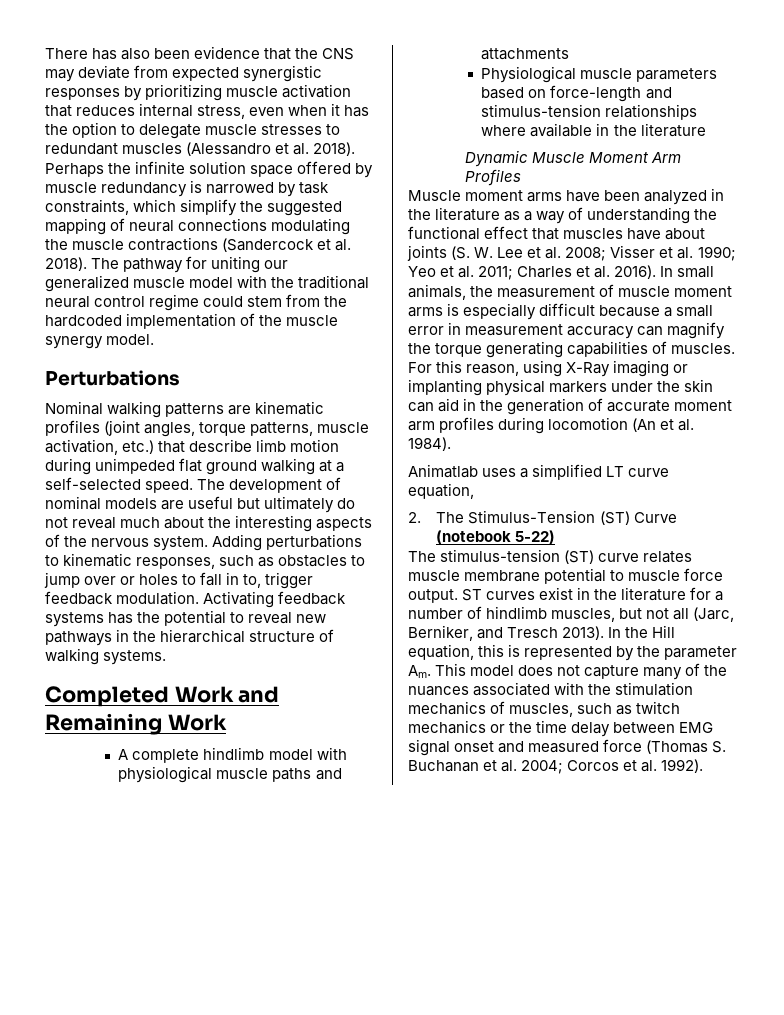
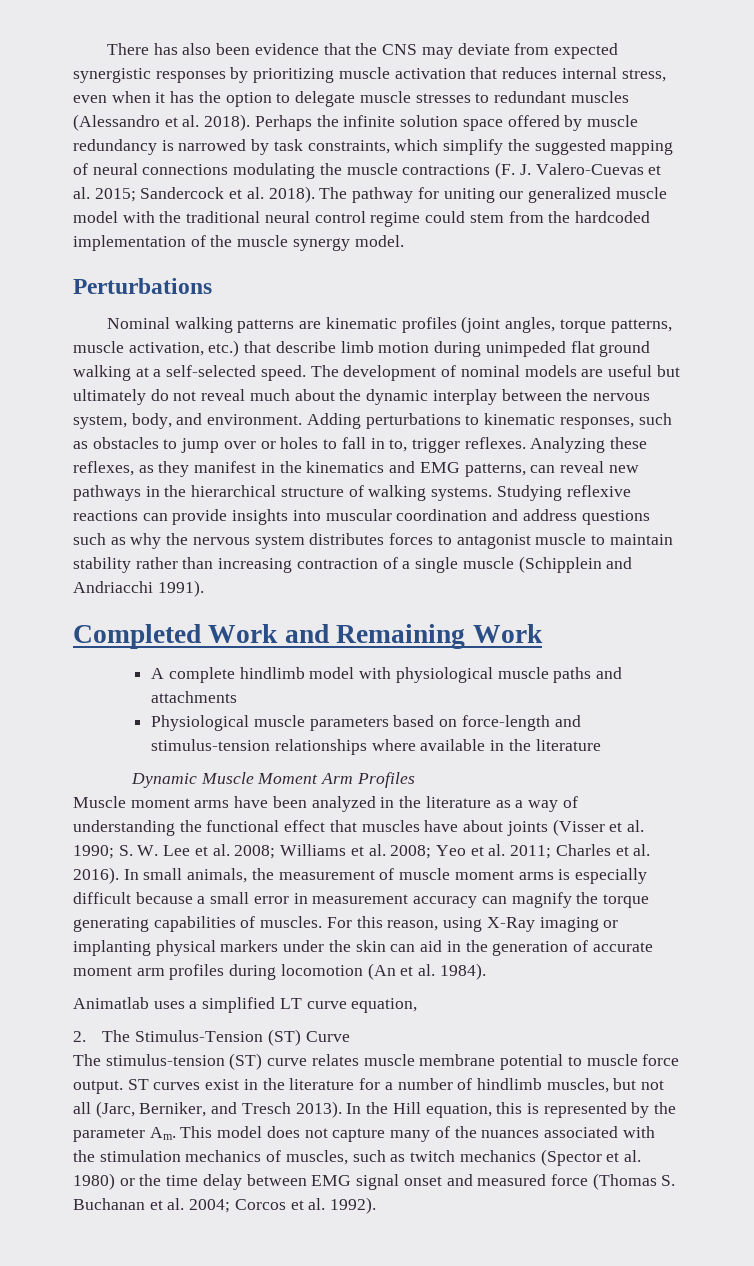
- Perhaps the infinite solution space offered by muscle redundancy is narrowed by task constraints, which simplify the suggested mapping of neural connections modulating the muscle contractions (Sandercock et al. 2018).
+ Perhaps the infinite solution space offered by muscle redundancy is narrowed by task constraints, which simplify the suggested mapping of neural connections modulating the muscle contractions (F. J. Valero-Cuevas et al. 2015; Sandercock et al. 2018).
- The development of nominal models are useful but ultimately do not reveal much about the interesting aspects of the nervous system.
+ The development of nominal models are useful but ultimately do not reveal much about the dynamic interplay between the nervous system, body, and environment.
- Adding perturbations to kinematic responses, such as obstacles to jump over or holes to fall in to, trigger feedback modulation. Activating feedback systems has the potential to reveal new pathways in the hierarchical structure of walking systems.
+ Adding perturbations to kinematic responses, such as obstacles to jump over or holes to fall in to, trigger reflexes. Analyzing these reflexes, as they manifest in the kinematics and EMG patterns, can reveal new pathways in the hierarchical structure of walking systems. Studying reflexive reactions can provide insights into muscular coordination and address questions such as why the nervous system distributes forces to antagonist muscle to maintain stability rather than increasing contraction of a single muscle (Schipplein and Andriacchi 1991).
- Muscle moment arms have been analyzed in the literature as a way of understanding the functional effect that muscles have about joints (S. W. Lee et al. 2008; Visser et al. 1990; Yeo et al. 2011; Charles et al. 2016).
+ Muscle moment arms have been analyzed in the literature as a way of understanding the functional effect that muscles have about joints (Visser et al. 1990; S. W. Lee et al. 2008; Williams et al. 2008; Yeo et al. 2011; Charles et al. 2016).
- 2. The Stimulus-Tension (ST) Curve (notebook 5-22)
+ 2. The Stimulus-Tension (ST) Curve
- In the Hill equation, this is represented by the parameter Am. This model does not capture many of the nuances associated with the stimulation mechanics of muscles, such as twitch mechanics or the time delay between EMG signal onset and measured force (Thomas S. Buchanan et al. 2004; Corcos et al. 1992).
+ In the Hill equation, this is represented by the parameter Am. This model does not capture many of the nuances associated with the stimulation mechanics of muscles, such as twitch mechanics (Spector et al. 1980) or the time delay between EMG signal onset and measured force (Thomas S. Buchanan et al. 2004; Corcos et al. 1992).

